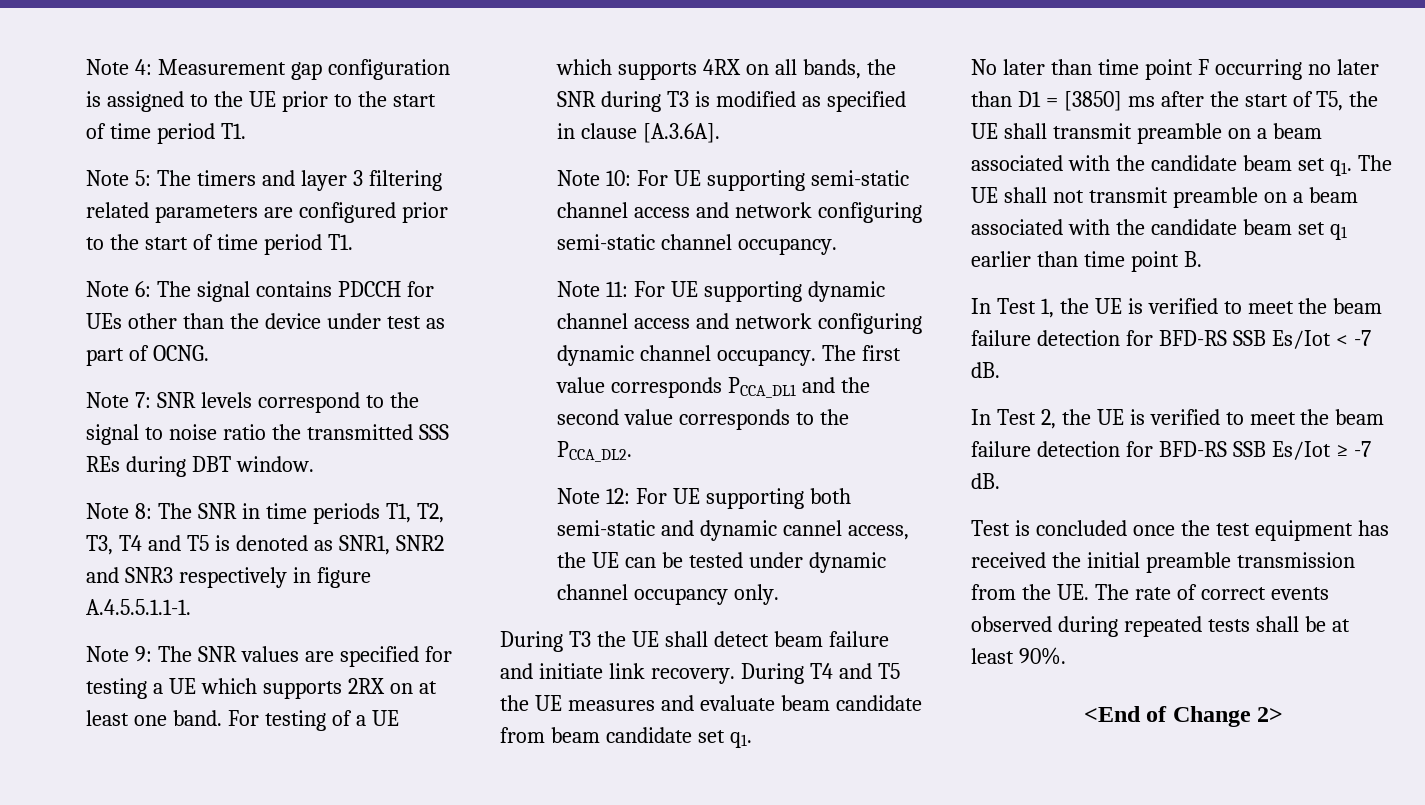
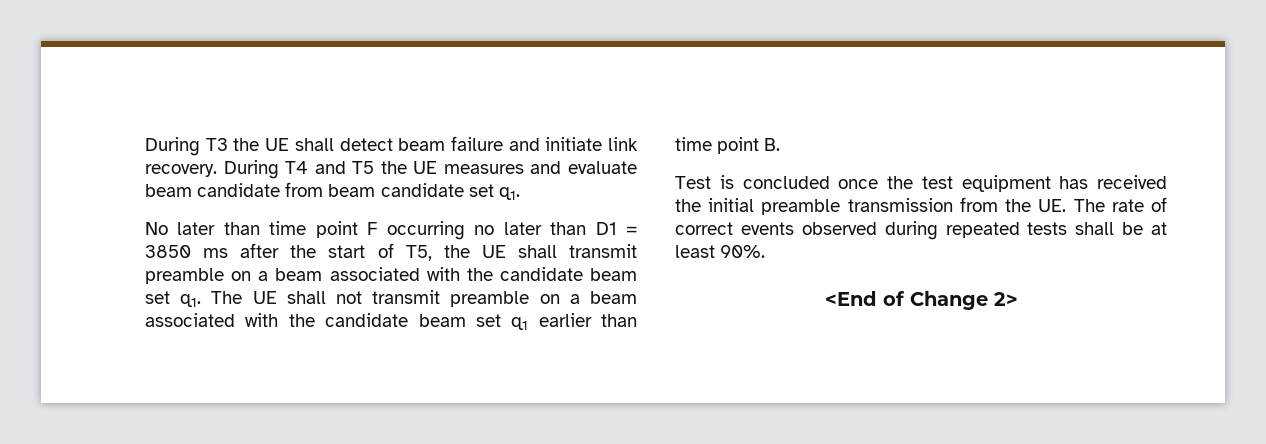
- Note 4: Measurement gap configuration is assigned to the UE prior to the start of time period T1.
- Note 5: The timers and layer 3 filtering related parameters are configured prior to the start of time period T1.
- Note 6: The signal contains PDCCH for UEs other than the device under test as part of OCNG.
- Note 7: SNR levels correspond to the signal to noise ratio the transmitted SSS REs during DBT window.
- Note 8: The SNR in time periods T1, T2, T3, T4 and T5 is denoted as SNR1, SNR2 and SNR3 respectively in figure A.4.5.5.1.1-1.
- Note 9: The SNR values are specified for testing a UE which supports 2RX on at least one band. For testing of a UE which supports 4RX on all bands, the SNR during T3 is modified as specified in clause [A.3.6A].
- Note 10: For UE supporting semi-static channel access and network configuring semi-static channel occupancy.
- Note 11: For UE supporting dynamic channel access and network configuring dynamic channel occupancy. The first value corresponds PCCA_DL1 and the second value corresponds to the PCCA_DL2.
- Note 12: For UE supporting both semi-static and dynamic cannel access, the UE can be tested under dynamic channel occupancy only.
- No later than time point F occurring no later than D1 = [3850] ms after the start of T5, the UE shall transmit preamble on a beam associated with the candidate beam set q1.
+ No later than time point F occurring no later than D1 = 3850 ms after the start of T5, the UE shall transmit preamble on a beam associated with the candidate beam set q1.
- In Test 1, the UE is verified to meet the beam failure detection for BFD-RS SSB Es/Iot < -7 dB.
- In Test 2, the UE is verified to meet the beam failure detection for BFD-RS SSB Es/Iot ≥ -7 dB.

